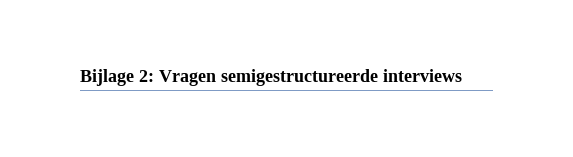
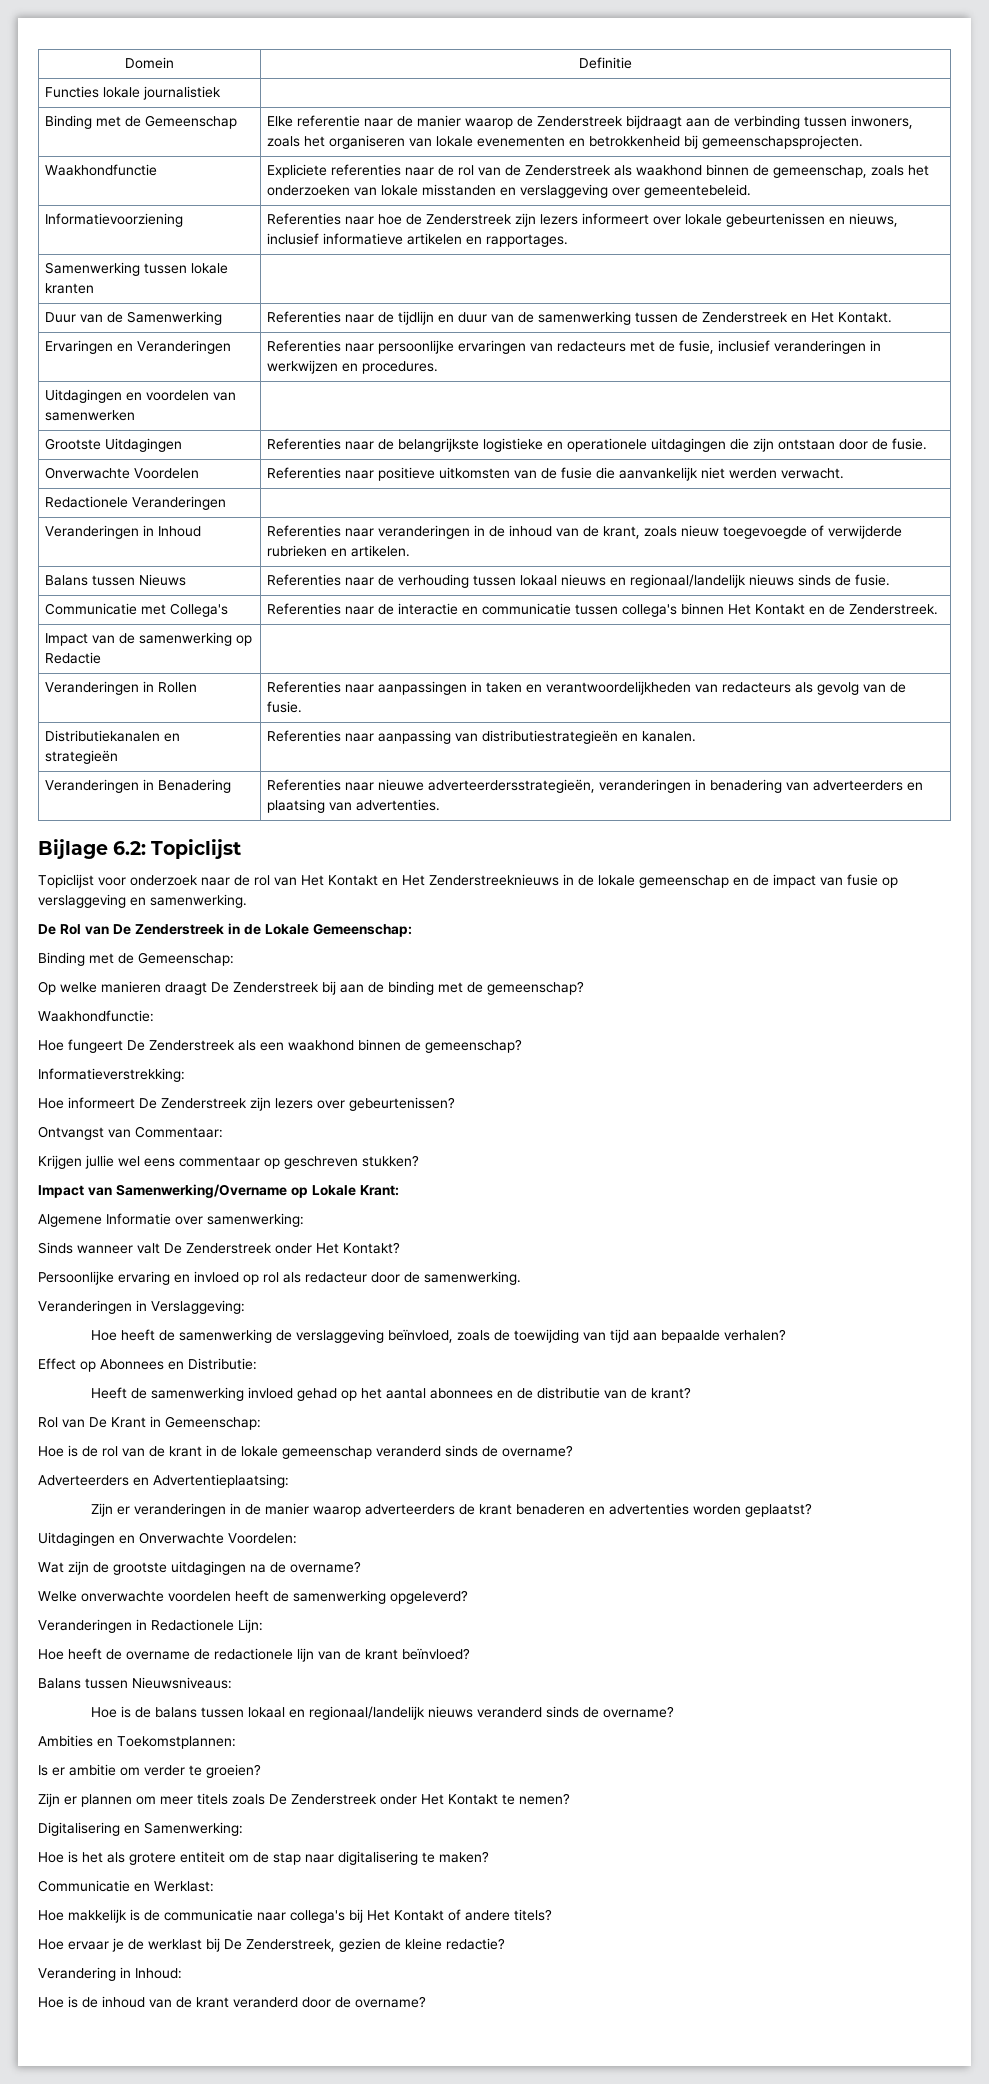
- Bijlage 2: Vragen semigestructureerde interviews
+ Domein | Definitie
+ Functies lokale journalistiek |
+ Binding met de Gemeenschap | Elke referentie naar de manier waarop de Zenderstreek bijdraagt aan de verbinding tussen inwoners, zoals het organiseren van lokale evenementen en betrokkenheid bij gemeenschapsprojecten.
+ Waakhondfunctie | Expliciete referenties naar de rol van de Zenderstreek als waakhond binnen de gemeenschap, zoals het onderzoeken van lokale misstanden en verslaggeving over gemeentebeleid.
+ Informatievoorziening | Referenties naar hoe de Zenderstreek zijn lezers informeert over lokale gebeurtenissen en nieuws, inclusief informatieve artikelen en rapportages.
+ Samenwerking tussen lokale kranten |
+ Duur van de Samenwerking | Referenties naar de tijdlijn en duur van de samenwerking tussen de Zenderstreek en Het Kontakt.
+ Ervaringen en Veranderingen | Referenties naar persoonlijke ervaringen van redacteurs met de fusie, inclusief veranderingen in werkwijzen en procedures.
+ Uitdagingen en voordelen van samenwerken |
+ Grootste Uitdagingen | Referenties naar de belangrijkste logistieke en operationele uitdagingen die zijn ontstaan door de fusie.
+ Onverwachte Voordelen | Referenties naar positieve uitkomsten van de fusie die aanvankelijk niet werden verwacht.
+ Redactionele Veranderingen |
+ Veranderingen in Inhoud | Referenties naar veranderingen in de inhoud van de krant, zoals nieuw toegevoegde of verwijderde rubrieken en artikelen.
+ Balans tussen Nieuws | Referenties naar de verhouding tussen lokaal nieuws en regionaal/landelijk nieuws sinds de fusie.
+ Communicatie met Collega's | Referenties naar de interactie en communicatie tussen collega's binnen Het Kontakt en de Zenderstreek.
+ Impact van de samenwerking op Redactie |
+ Veranderingen in Rollen | Referenties naar aanpassingen in taken en verantwoordelijkheden van redacteurs als gevolg van de fusie.
+ Distributiekanalen en strategieën | Referenties naar aanpassing van distributiestrategieën en kanalen.
+ Veranderingen in Benadering | Referenties naar nieuwe adverteerdersstrategieën, veranderingen in benadering van adverteerders en plaatsing van advertenties.
+ Bijlage 6.2: Topiclijst
+ Topiclijst voor onderzoek naar de rol van Het Kontakt en Het Zenderstreeknieuws in de lokale gemeenschap en de impact van fusie op verslaggeving en samenwerking.
+ De Rol van De Zenderstreek in de Lokale Gemeenschap:
+ Binding met de Gemeenschap:
+ Op welke manieren draagt De Zenderstreek bij aan de binding met de gemeenschap?
+ Waakhondfunctie:
+ Hoe fungeert De Zenderstreek als een waakhond binnen de gemeenschap?
+ Informatieverstrekking:
+ Hoe informeert De Zenderstreek zijn lezers over gebeurtenissen?
+ Ontvangst van Commentaar:
+ Krijgen jullie wel eens commentaar op geschreven stukken?
+ Impact van Samenwerking/Overname op Lokale Krant:
+ Algemene Informatie over samenwerking:
+ Sinds wanneer valt De Zenderstreek onder Het Kontakt?
+ Persoonlijke ervaring en invloed op rol als redacteur door de samenwerking.
+ Veranderingen in Verslaggeving:
+ Hoe heeft de samenwerking de verslaggeving beïnvloed, zoals de toewijding van tijd aan bepaalde verhalen?
+ Effect op Abonnees en Distributie:
+ Heeft de samenwerking invloed gehad op het aantal abonnees en de distributie van de krant?
+ Rol van De Krant in Gemeenschap:
+ Hoe is de rol van de krant in de lokale gemeenschap veranderd sinds de overname?
+ Adverteerders en Advertentieplaatsing:
+ Zijn er veranderingen in de manier waarop adverteerders de krant benaderen en advertenties worden geplaatst?
+ Uitdagingen en Onverwachte Voordelen:
+ Wat zijn de grootste uitdagingen na de overname?
+ Welke onverwachte voordelen heeft de samenwerking opgeleverd?
+ Veranderingen in Redactionele Lijn:
+ Hoe heeft de overname de redactionele lijn van de krant beïnvloed?
+ Balans tussen Nieuwsniveaus:
+ Hoe is de balans tussen lokaal en regionaal/landelijk nieuws veranderd sinds de overname?
+ Ambities en Toekomstplannen:
+ Is er ambitie om verder te groeien?
+ Zijn er plannen om meer titels zoals De Zenderstreek onder Het Kontakt te nemen?
+ Digitalisering en Samenwerking:
+ Hoe is het als grotere entiteit om de stap naar digitalisering te maken?
+ Communicatie en Werklast:
+ Hoe makkelijk is de communicatie naar collega's bij Het Kontakt of andere titels?
+ Hoe ervaar je de werklast bij De Zenderstreek, gezien de kleine redactie?
+ Verandering in Inhoud:
+ Hoe is de inhoud van de krant veranderd door de overname?

